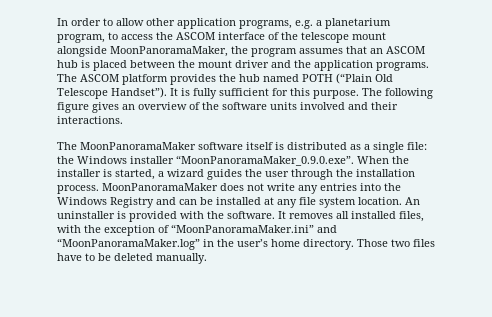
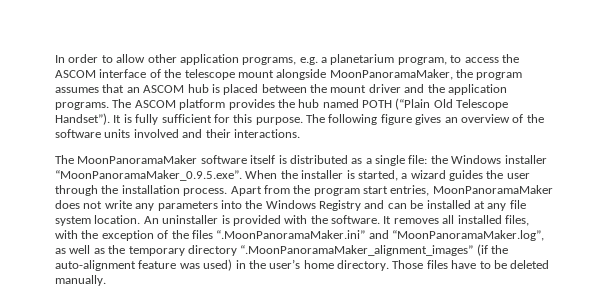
- The MoonPanoramaMaker software itself is distributed as a single file: the Windows installer “MoonPanoramaMaker_0.9.0.exe”. When the installer is started, a wizard guides the user through the installation process.
+ The MoonPanoramaMaker software itself is distributed as a single file: the Windows installer “MoonPanoramaMaker_0.9.5.exe”. When the installer is started, a wizard guides the user through the installation process.
- MoonPanoramaMaker does not write any entries into the Windows Registry and can be installed at any file system location.
+ Apart from the program start entries, MoonPanoramaMaker does not write any parameters into the Windows Registry and can be installed at any file system location.
- It removes all installed files, with the exception of “MoonPanoramaMaker.ini” and “MoonPanoramaMaker.log” in the user’s home directory.
+ It removes all installed files, with the exception of the files “.MoonPanoramaMaker.ini” and “MoonPanoramaMaker.log”, as well as the temporary directory “.MoonPanoramaMaker_alignment_images” (if the auto-alignment feature was used) in the user’s home directory.
- Those two files have to be deleted manually.
+ Those files have to be deleted manually.

